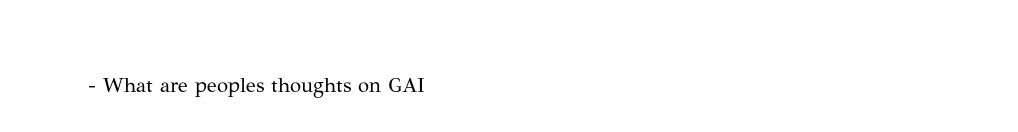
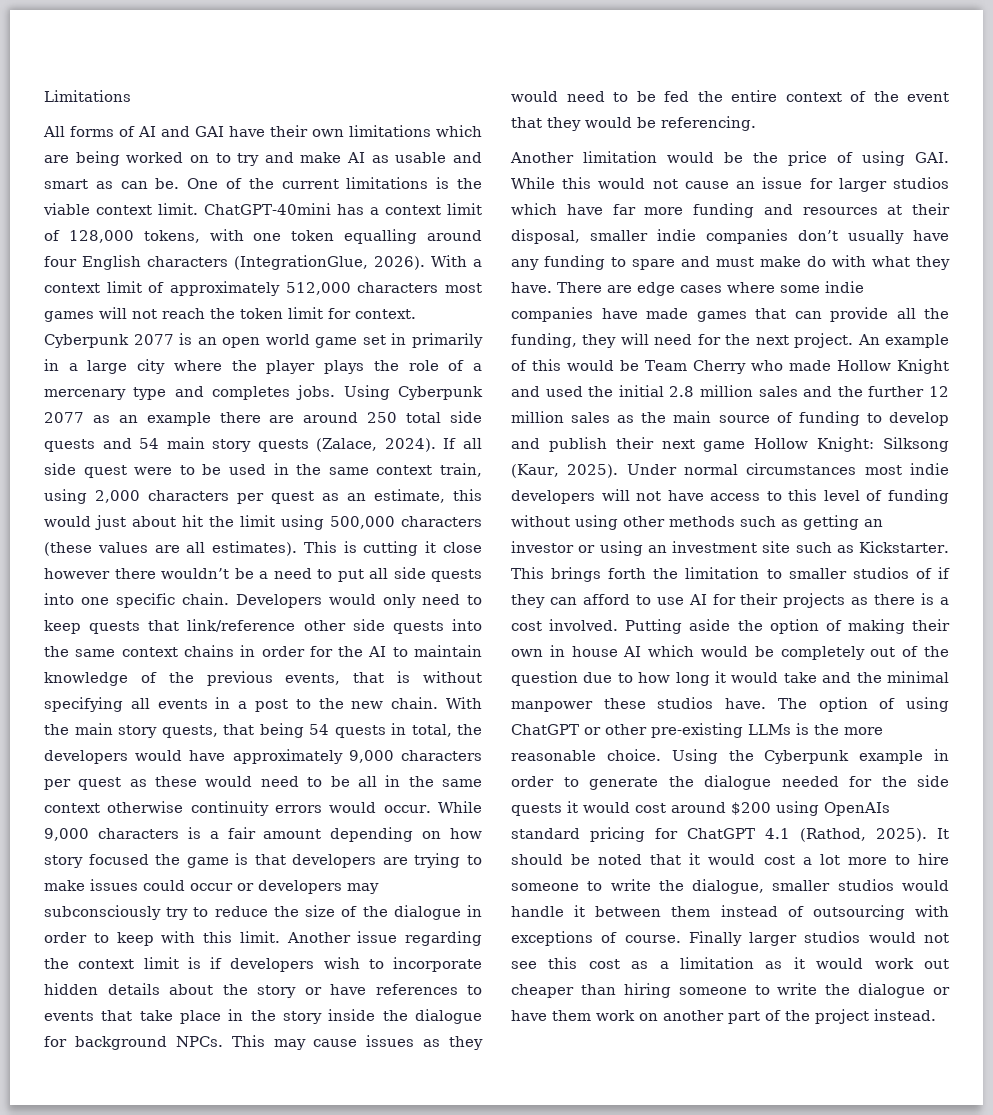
- - What are peoples thoughts on GAI
+ Limitations
+ All forms of AI and GAI have their own limitations which are being worked on to try and make AI as usable and smart as can be. One of the current limitations is the viable context limit. ChatGPT-40mini has a context limit of 128,000 tokens, with one token equalling around four English characters (IntegrationGlue, 2026). With a context limit of approximately 512,000 characters most games will not reach the token limit for context. Cyberpunk 2077 is an open world game set in primarily in a large city where the player plays the role of a mercenary type and completes jobs. Using Cyberpunk 2077 as an example there are around 250 total side quests and 54 main story quests (Zalace, 2024). If all side quest were to be used in the same context train, using 2,000 characters per quest as an estimate, this would just about hit the limit using 500,000 characters (these values are all estimates). This is cutting it close however there wouldn’t be a need to put all side quests into one specific chain. Developers would only need to keep quests that link/reference other side quests into the same context chains in order for the AI to maintain knowledge of the previous events, that is without specifying all events in a post to the new chain. With the main story quests, that being 54 quests in total, the developers would have approximately 9,000 characters per quest as these would need to be all in the same context otherwise continuity errors would occur. While 9,000 characters is a fair amount depending on how story focused the game is that developers are trying to make issues could occur or developers may subconsciously try to reduce the size of the dialogue in order to keep with this limit. Another issue regarding the context limit is if developers wish to incorporate hidden details about the story or have references to events that take place in the story inside the dialogue for background NPCs. This may cause issues as they would need to be fed the entire context of the event that they would be referencing.
+ Another limitation would be the price of using GAI. While this would not cause an issue for larger studios which have far more funding and resources at their disposal, smaller indie companies don’t usually have any funding to spare and must make do with what they have. There are edge cases where some indie companies have made games that can provide all the funding, they will need for the next project. An example of this would be Team Cherry who made Hollow Knight and used the initial 2.8 million sales and the further 12 million sales as the main source of funding to develop and publish their next game Hollow Knight: Silksong (Kaur, 2025). Under normal circumstances most indie developers will not have access to this level of funding without using other methods such as getting an investor or using an investment site such as Kickstarter. This brings forth the limitation to smaller studios of if they can afford to use AI for their projects as there is a cost involved. Putting aside the option of making their own in house AI which would be completely out of the question due to how long it would take and the minimal manpower these studios have. The option of using ChatGPT or other pre-existing LLMs is the more reasonable choice. Using the Cyberpunk example in order to generate the dialogue needed for the side quests it would cost around $200 using OpenAIs standard pricing for ChatGPT 4.1 (Rathod, 2025). It should be noted that it would cost a lot more to hire someone to write the dialogue, smaller studios would handle it between them instead of outsourcing with exceptions of course. Finally larger studios would not see this cost as a limitation as it would work out cheaper than hiring someone to write the dialogue or have them work on another part of the project instead.

